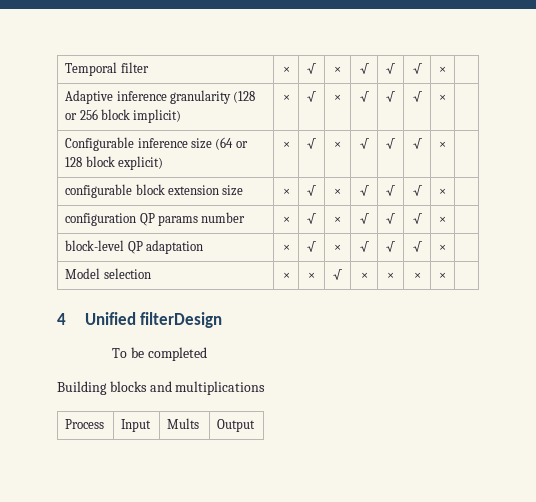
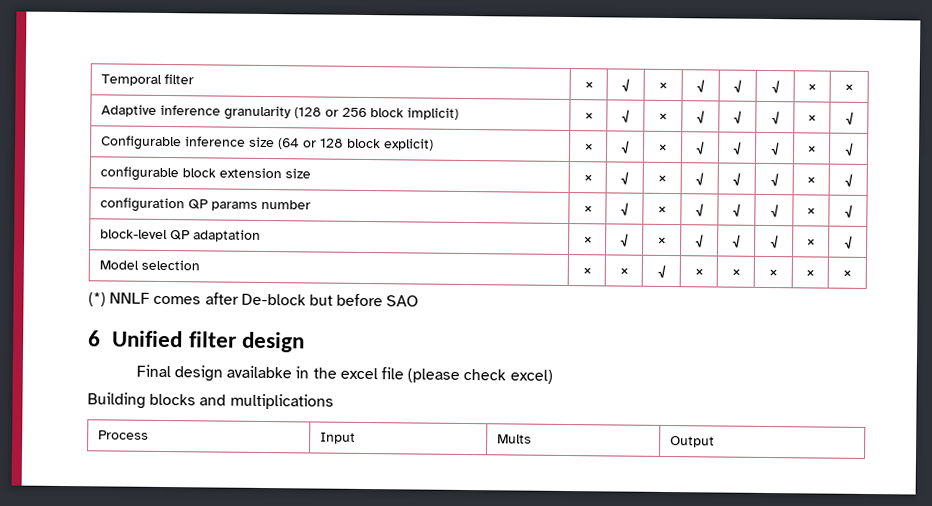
- Temporal filter | × | √ | × | √ | √ | √ | × |
+ Temporal filter | × | √ | × | √ | √ | √ | × | ×
- Adaptive inference granularity (128 or 256 block implicit) | × | √ | × | √ | √ | √ | × |
+ Adaptive inference granularity (128 or 256 block implicit) | × | √ | × | √ | √ | √ | × | √
- Configurable inference size (64 or 128 block explicit) | × | √ | × | √ | √ | √ | × |
+ Configurable inference size (64 or 128 block explicit) | × | √ | × | √ | √ | √ | × | √
- configurable block extension size | × | √ | × | √ | √ | √ | × |
+ configurable block extension size | × | √ | × | √ | √ | √ | × | √
- configuration QP params number | × | √ | × | √ | √ | √ | × |
+ configuration QP params number | × | √ | × | √ | √ | √ | × | √
- block-level QP adaptation | × | √ | × | √ | √ | √ | × |
+ block-level QP adaptation | × | √ | × | √ | √ | √ | × | √
- Model selection | × | × | √ | × | × | × | × |
- 4 Unified filterDesign
- To be completed
+ Model selection | × | × | √ | × | × | × | × | ×
+ (*) NNLF comes after De-block but before SAO
+ 6 Unified filter design
+ Final design availabke in the excel file (please check excel)

